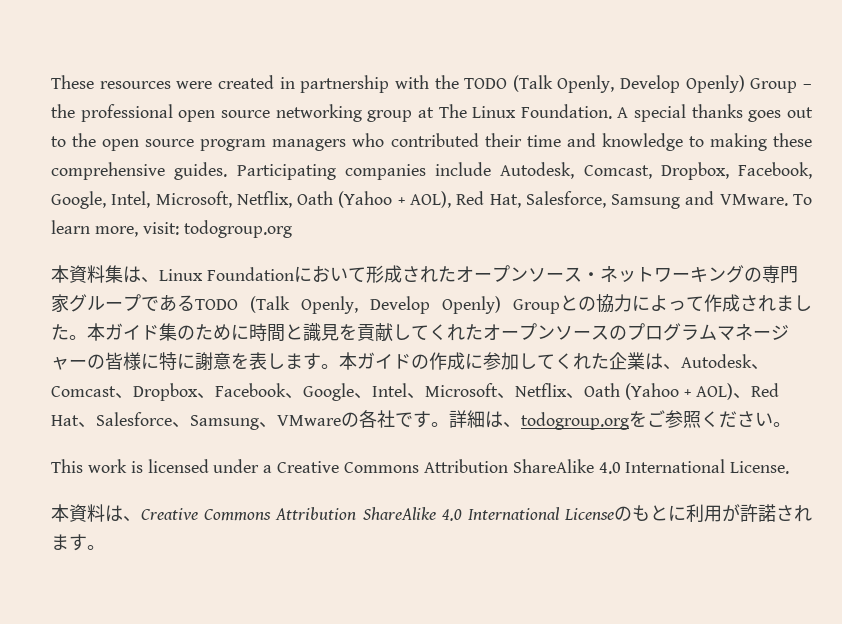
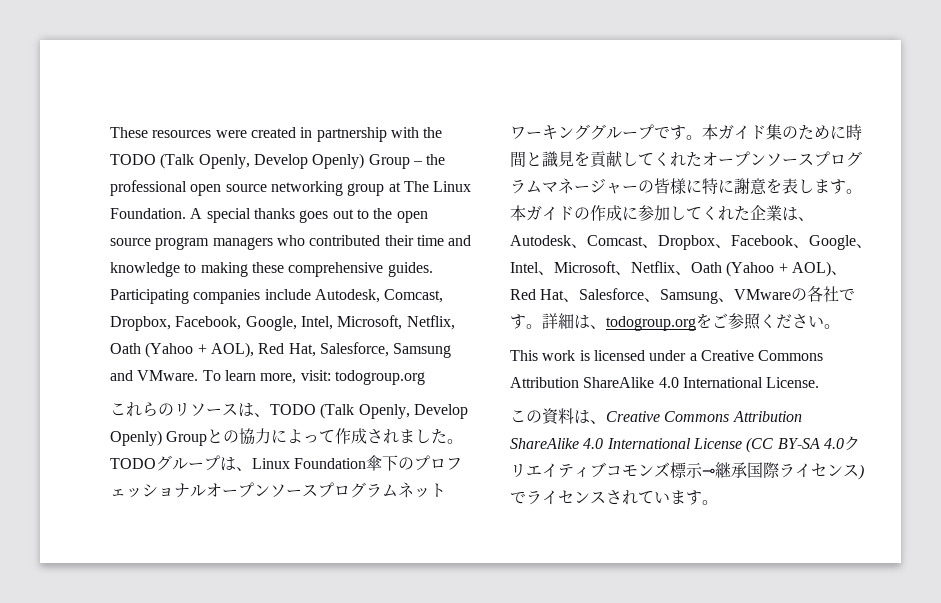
- 本資料集は、Linux Foundationにおいて形成されたオープンソース・ネットワーキングの専門家グループであるTODO (Talk Openly, Develop Openly) Groupとの協力によって作成されました。
+ これらのリソースは、TODO (Talk Openly, Develop Openly) Groupとの協力によって作成されました。
+ TODOグループは、Linux Foundation傘下のプロフェッショナルオープンソースプログラムネットワーキンググループです。
- 本ガイド集のために時間と識見を貢献してくれたオープンソースのプログラムマネージャーの皆様に特に謝意を表します。
+ 本ガイド集のために時間と識見を貢献してくれたオープンソースプログラムマネージャーの皆様に特に謝意を表します。
- 本資料は、Creative Commons Attribution ShareAlike 4.0 International Licenseのもとに利用が許諾されます。
+ この資料は、Creative Commons Attribution ShareAlike 4.0 International License (CC BY-SA 4.0クリエイティブコモンズ標示⊸継承国際ライセンス)でライセンスされています。

